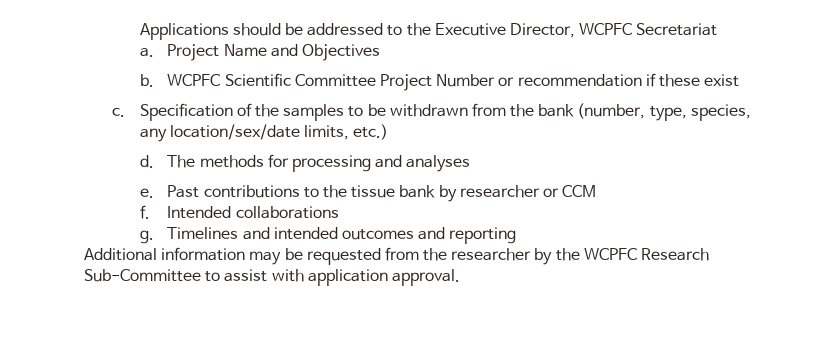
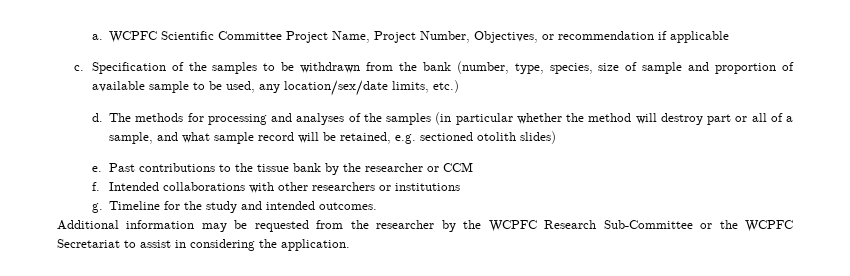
- Applications should be addressed to the Executive Director, WCPFC Secretariat
- a. Project Name and Objectives
- b. WCPFC Scientific Committee Project Number or recommendation if these exist
+ a. WCPFC Scientific Committee Project Name, Project Number, Objectives, or recommendation if applicable
- Specification of the samples to be withdrawn from the bank (number, type, species, any location/sex/date limits, etc.)
+ Specification of the samples to be withdrawn from the bank (number, type, species, size of sample and proportion of available sample to be used, any location/sex/date limits, etc.)
- The methods for processing and analyses
+ The methods for processing and analyses of the samples (in particular whether the method will destroy part or all of a sample, and what sample record will be retained, e.g. sectioned otolith slides)
- Past contributions to the tissue bank by researcher or CCM
+ Past contributions to the tissue bank by the researcher or CCM
- Intended collaborations
- g. Timelines and intended outcomes and reporting
+ Intended collaborations with other researchers or institutions
+ g. Timeline for the study and intended outcomes.
- Additional information may be requested from the researcher by the WCPFC Research Sub-Committee to assist with application approval.
+ Additional information may be requested from the researcher by the WCPFC Research Sub-Committee or the WCPFC Secretariat to assist in considering the application.

